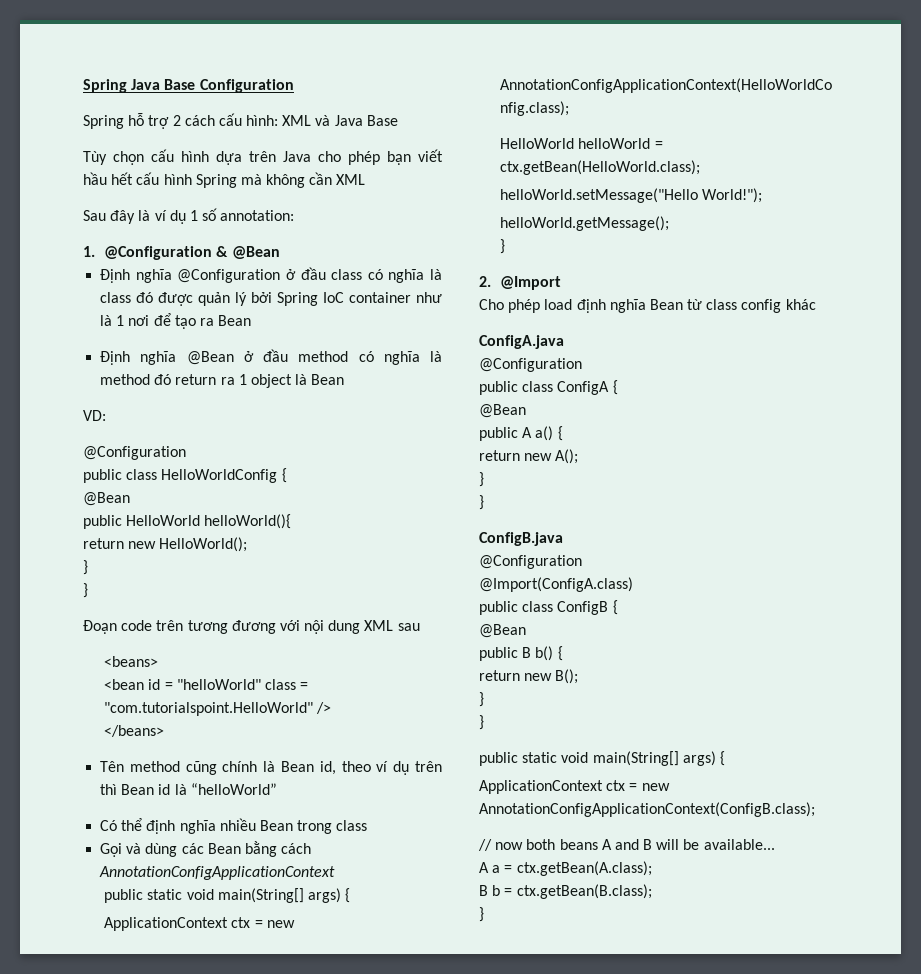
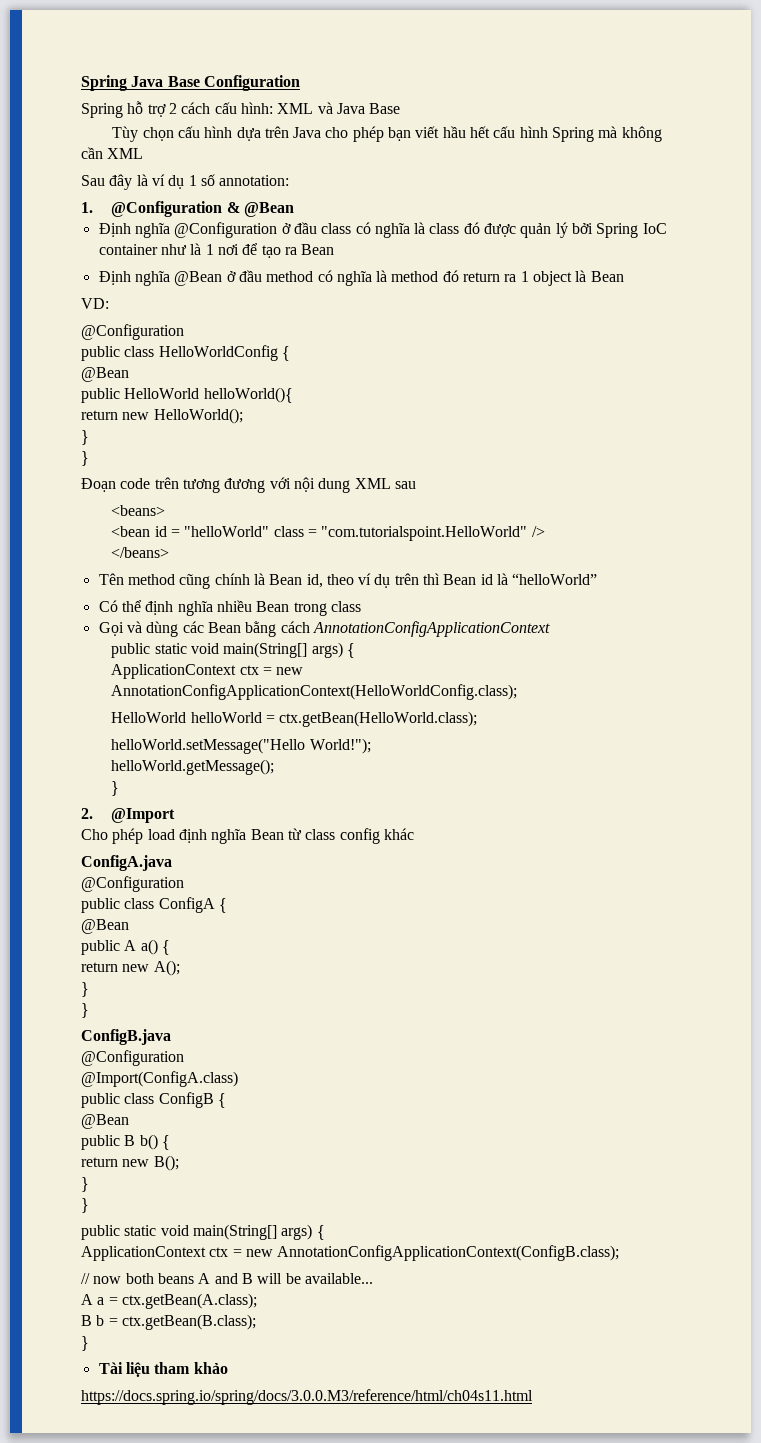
+ Tài liệu tham khảo
+ https://docs.spring.io/spring/docs/3.0.0.M3/reference/html/ch04s11.html

